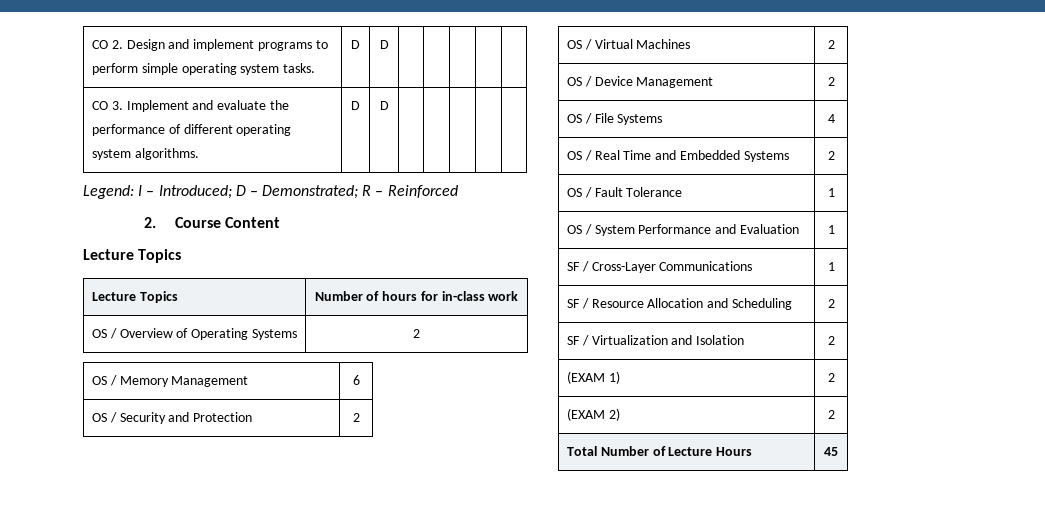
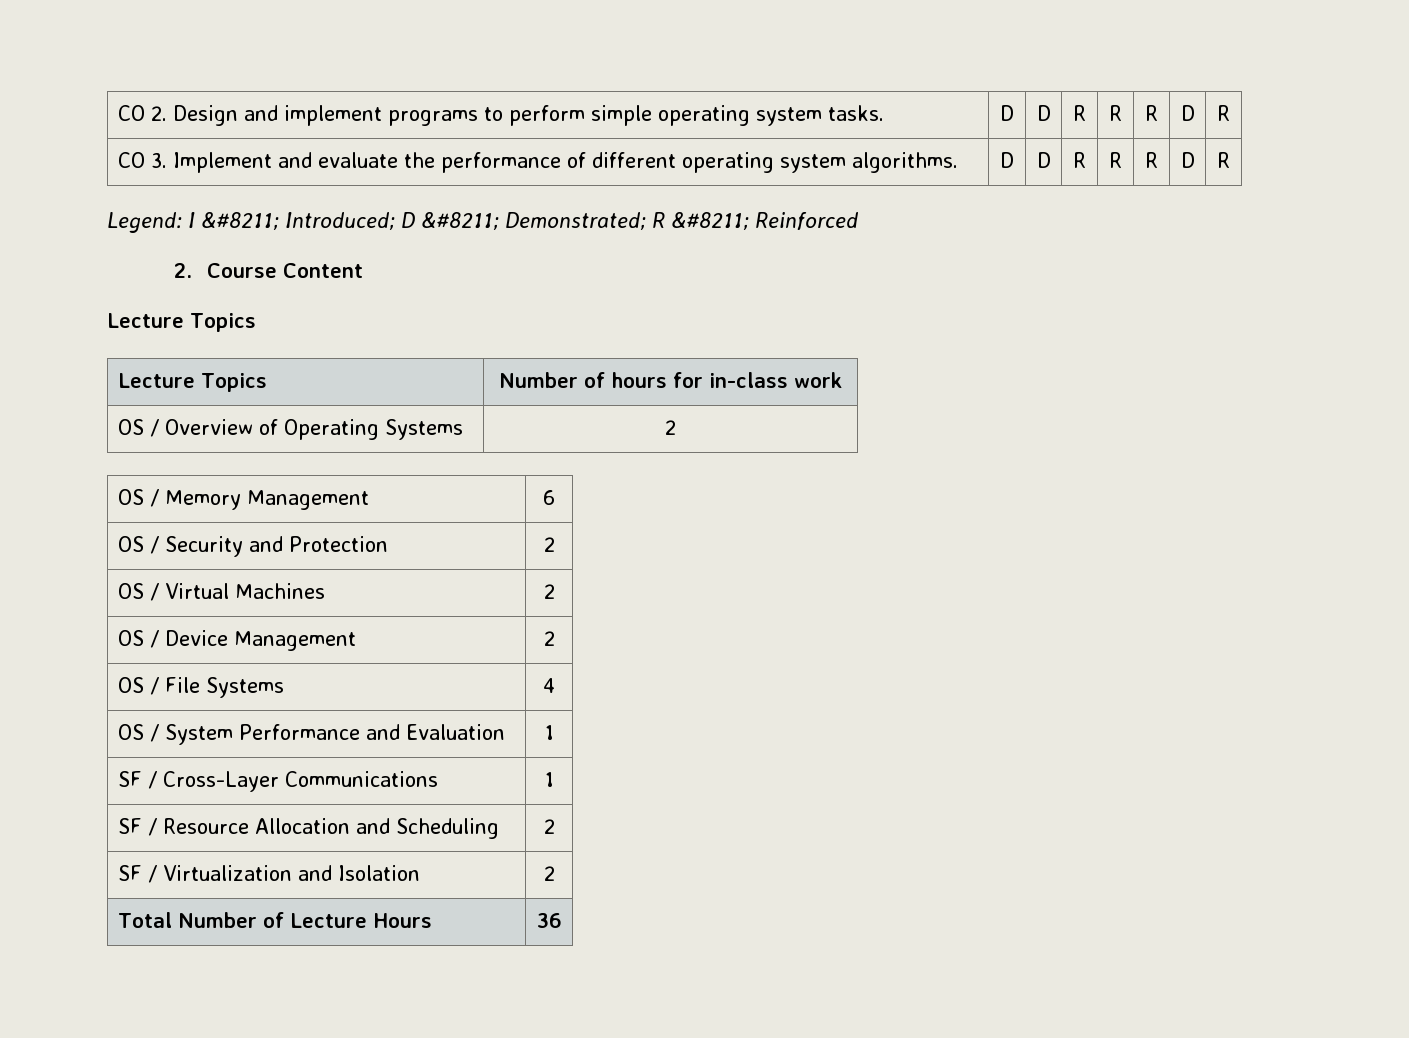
- CO 2. Design and implement programs to perform simple operating system tasks. | D | D | | | | |
+ CO 2. Design and implement programs to perform simple operating system tasks. | D | D | R | R | R | D | R
- CO 3. Implement and evaluate the performance of different operating system algorithms. | D | D | | | | |
+ CO 3. Implement and evaluate the performance of different operating system algorithms. | D | D | R | R | R | D | R
- Legend: I – Introduced; D – Demonstrated; R – Reinforced
+ Legend: I &#8211; Introduced; D &#8211; Demonstrated; R &#8211; Reinforced
- OS / Real Time and Embedded Systems | 2
- OS / Fault Tolerance | 1
- (EXAM 1) | 2
- (EXAM 2) | 2
- Total Number of Lecture Hours | 45
+ Total Number of Lecture Hours | 36

